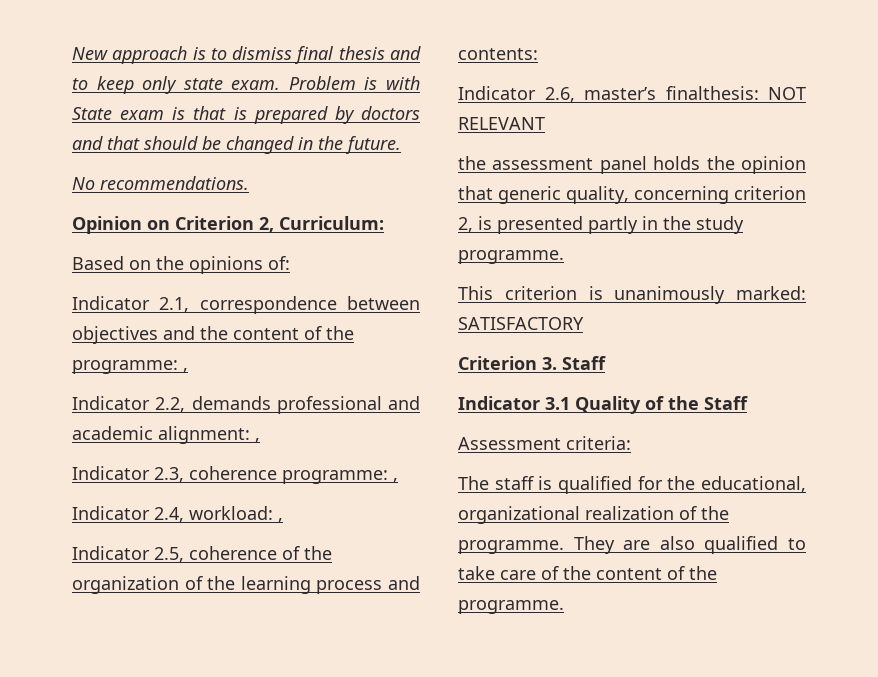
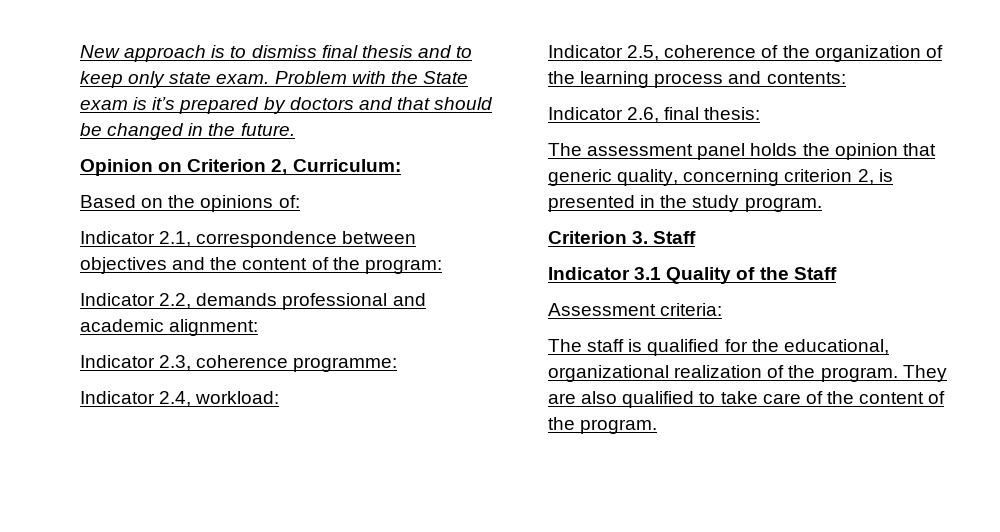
- Problem is with State exam is that is prepared by doctors and that should be changed in the future.
+ Problem with the State exam is it’s prepared by doctors and that should be changed in the future.
- No recommendations.
- Indicator 2.1, correspondence between objectives and the content of the programme: ,
+ Indicator 2.1, correspondence between objectives and the content of the program:
- Indicator 2.2, demands professional and academic alignment: ,
+ Indicator 2.2, demands professional and academic alignment:
- Indicator 2.3, coherence programme: ,
+ Indicator 2.3, coherence programme:
- Indicator 2.4, workload: ,
+ Indicator 2.4, workload:
- Indicator 2.6, master’s finalthesis: NOT RELEVANT
- the assessment panel holds the opinion that generic quality, concerning criterion 2, is presented partly in the study programme.
- This criterion is unanimously marked: SATISFACTORY
+ Indicator 2.6, final thesis:
+ The assessment panel holds the opinion that generic quality, concerning criterion 2, is presented in the study program.
- The staff is qualified for the educational, organizational realization of the programme.
+ The staff is qualified for the educational, organizational realization of the program.
- They are also qualified to take care of the content of the programme.
+ They are also qualified to take care of the content of the program.

